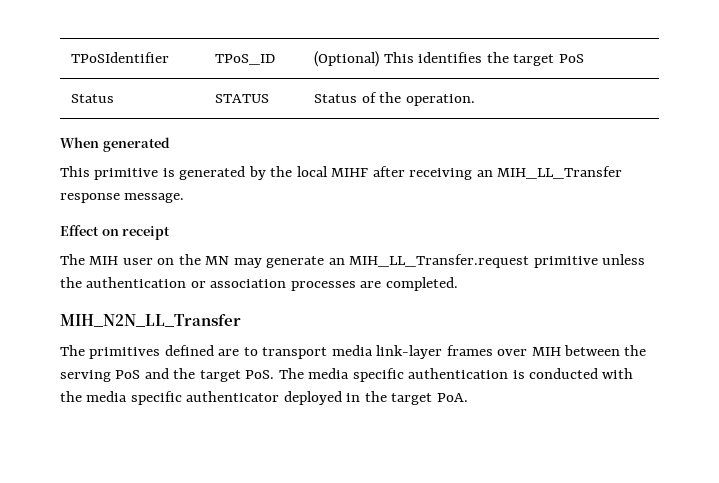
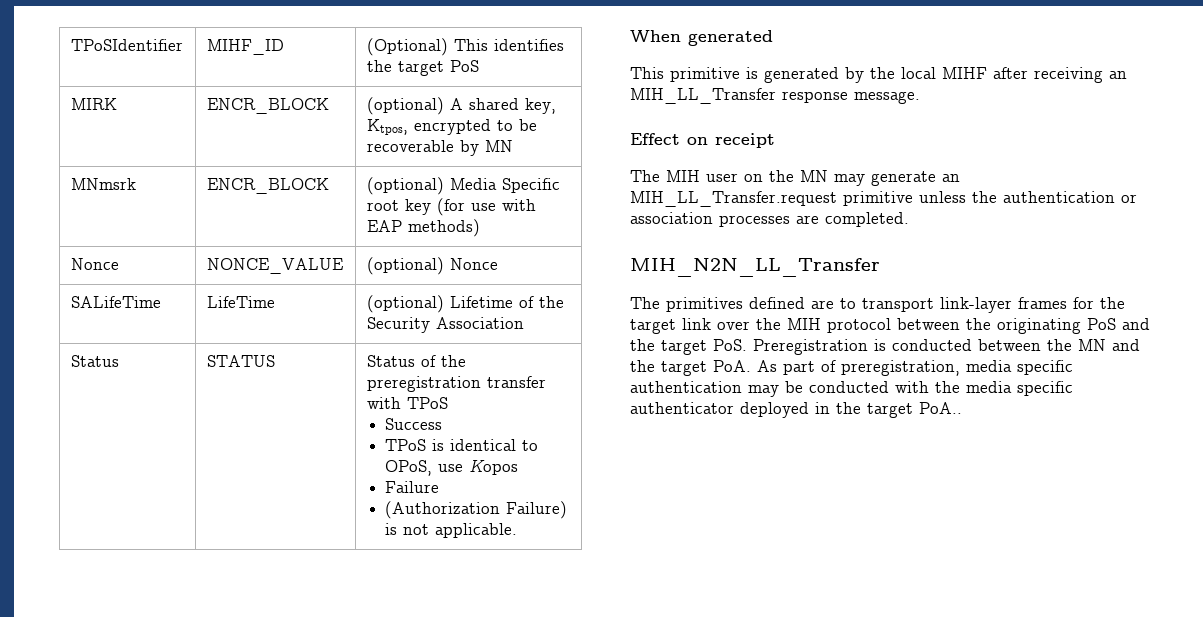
- TPoSIdentifier | TPoS_ID | (Optional) This identifies the target PoS
+ TPoSIdentifier | MIHF_ID | (Optional) This identifies the target PoS
+ MIRK | ENCR_BLOCK | (optional) A shared key, Ktpos, encrypted to be recoverable by MN
+ MNmsrk | ENCR_BLOCK | (optional) Media Specific root key (for use with EAP methods)
+ Nonce | NONCE_VALUE | (optional) Nonce
+ SALifeTime | LifeTime | (optional) Lifetime of the Security Association
- Status | STATUS | Status of the operation.
+ Status | STATUS | Status of the preregistration transfer with TPoS
+ Success
+ TPoS is identical to OPoS, use Kopos
+ Failure
+ (Authorization Failure) is not applicable.
- The primitives defined are to transport media link-layer frames over MIH between the serving PoS and the target PoS. The media specific authentication is conducted with the media specific authenticator deployed in the target PoA.
+ The primitives defined are to transport link-layer frames for the target link over the MIH protocol between the originating PoS and the target PoS. Preregistration is conducted between the MN and the target PoA. As part of preregistration, media specific authentication may be conducted with the media specific authenticator deployed in the target PoA..

